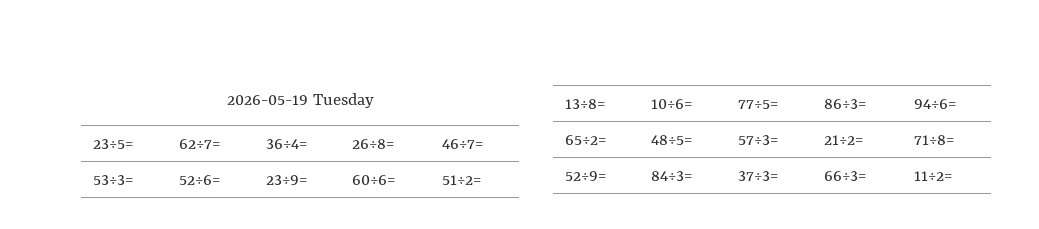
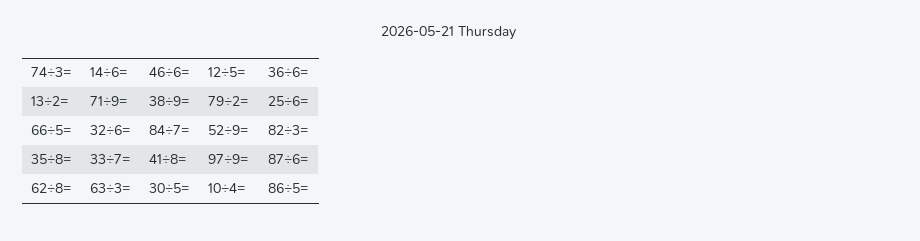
- 2026-05-19 Tuesday
- 23÷5= | 62÷7= | 36÷4= | 26÷8= | 46÷7=
- 53÷3= | 52÷6= | 23÷9= | 60÷6= | 51÷2=
- 13÷8= | 10÷6= | 77÷5= | 86÷3= | 94÷6=
- 65÷2= | 48÷5= | 57÷3= | 21÷2= | 71÷8=
- 52÷9= | 84÷3= | 37÷3= | 66÷3= | 11÷2=
+ 2026-05-21 Thursday
+ 74÷3= | 14÷6= | 46÷6= | 12÷5= | 36÷6=
+ 13÷2= | 71÷9= | 38÷9= | 79÷2= | 25÷6=
+ 66÷5= | 32÷6= | 84÷7= | 52÷9= | 82÷3=
+ 35÷8= | 33÷7= | 41÷8= | 97÷9= | 87÷6=
+ 62÷8= | 63÷3= | 30÷5= | 10÷4= | 86÷5=

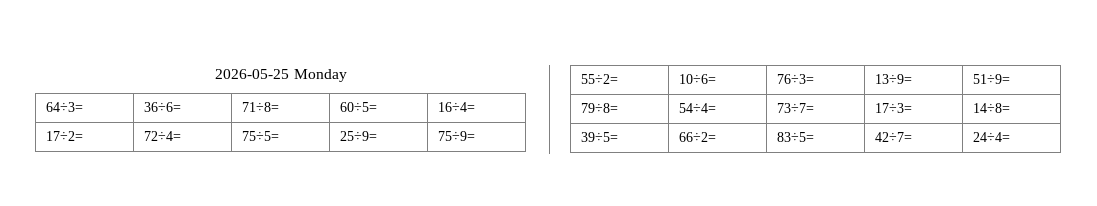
- 2026-05-21 Thursday
- 74÷3= | 14÷6= | 46÷6= | 12÷5= | 36÷6=
- 13÷2= | 71÷9= | 38÷9= | 79÷2= | 25÷6=
- 66÷5= | 32÷6= | 84÷7= | 52÷9= | 82÷3=
- 35÷8= | 33÷7= | 41÷8= | 97÷9= | 87÷6=
- 62÷8= | 63÷3= | 30÷5= | 10÷4= | 86÷5=
+ 2026-05-25 Monday
+ 64÷3= | 36÷6= | 71÷8= | 60÷5= | 16÷4=
+ 17÷2= | 72÷4= | 75÷5= | 25÷9= | 75÷9=
+ 55÷2= | 10÷6= | 76÷3= | 13÷9= | 51÷9=
+ 79÷8= | 54÷4= | 73÷7= | 17÷3= | 14÷8=
+ 39÷5= | 66÷2= | 83÷5= | 42÷7= | 24÷4=

